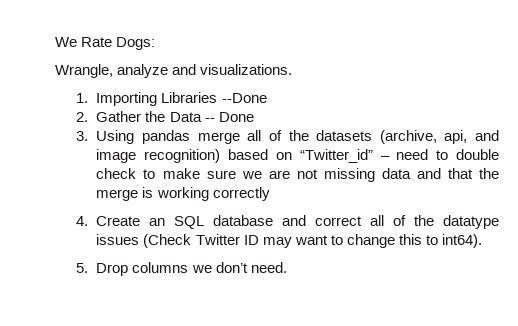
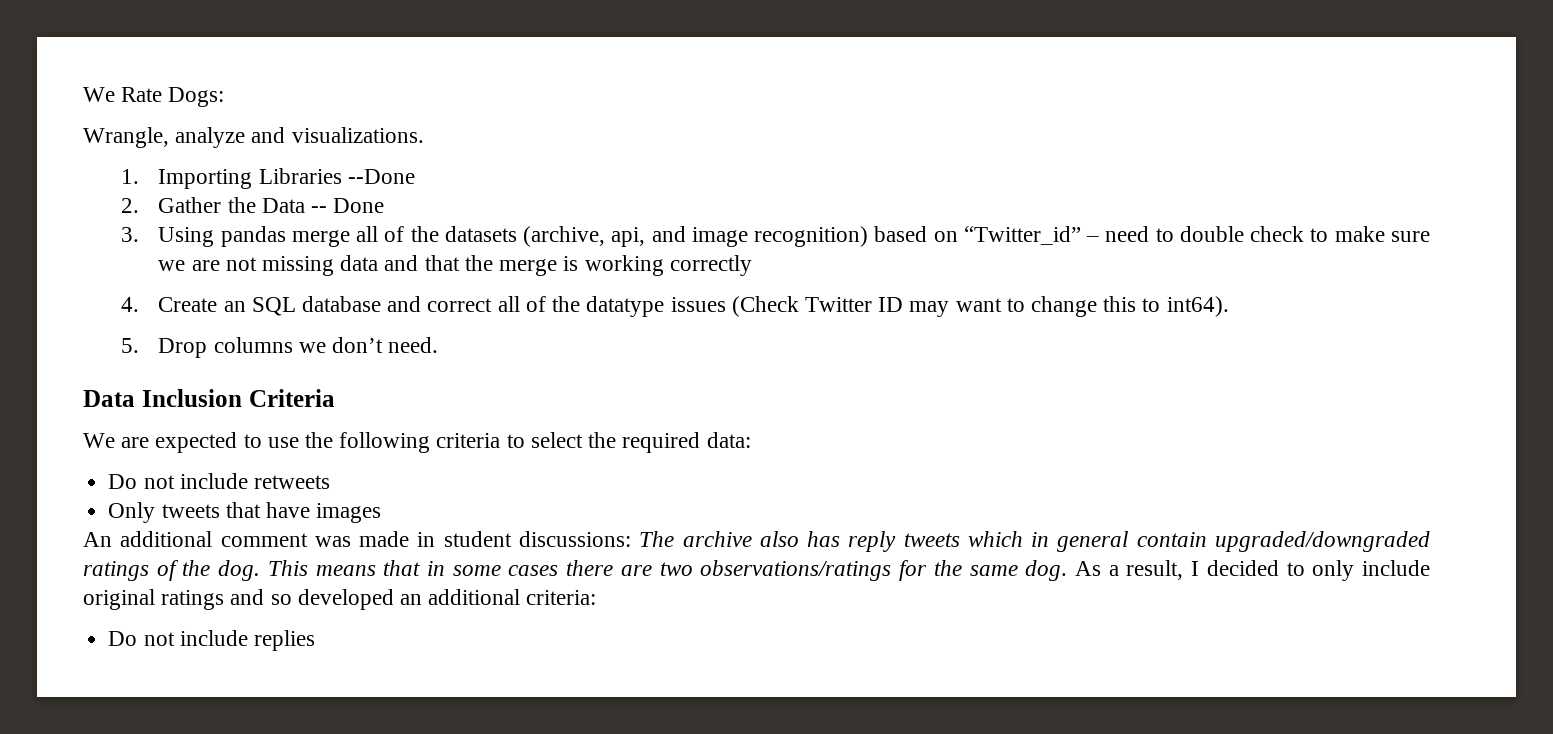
+ Data Inclusion Criteria
+ We are expected to use the following criteria to select the required data:
+ Do not include retweets
+ Only tweets that have images
+ An additional comment was made in student discussions: The archive also has reply tweets which in general contain upgraded/downgraded ratings of the dog. This means that in some cases there are two observations/ratings for the same dog. As a result, I decided to only include original ratings and so developed an additional criteria:
+ Do not include replies

